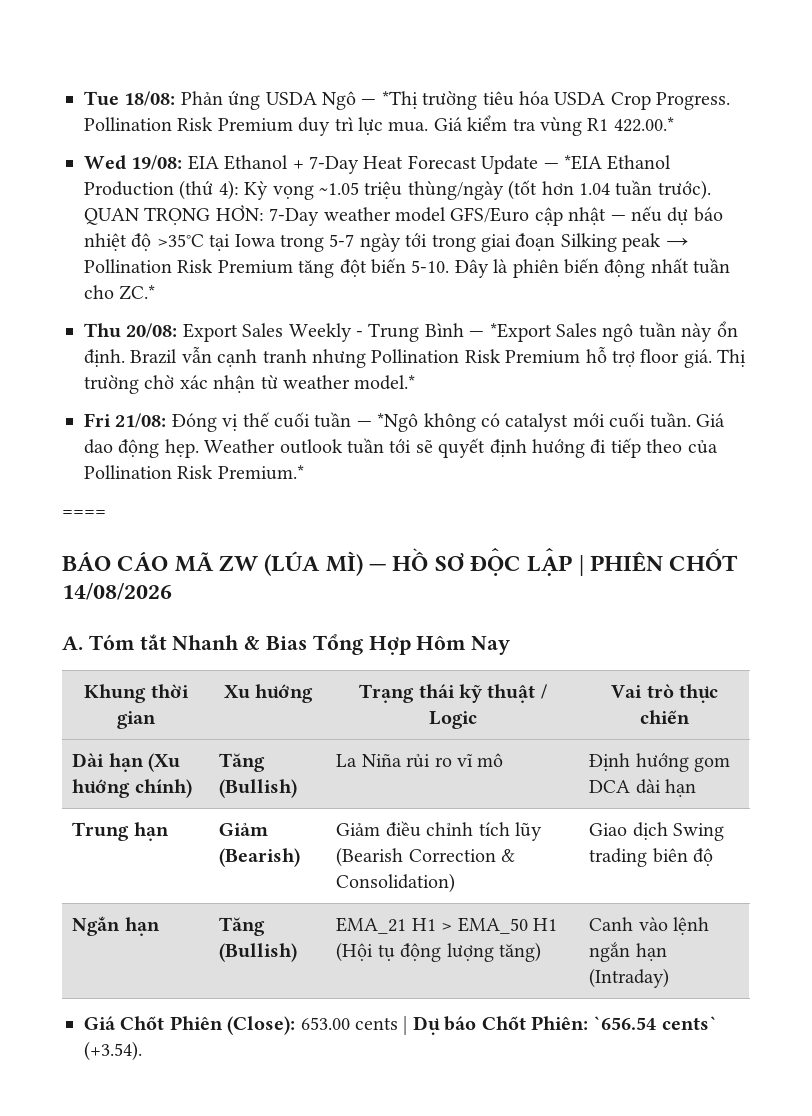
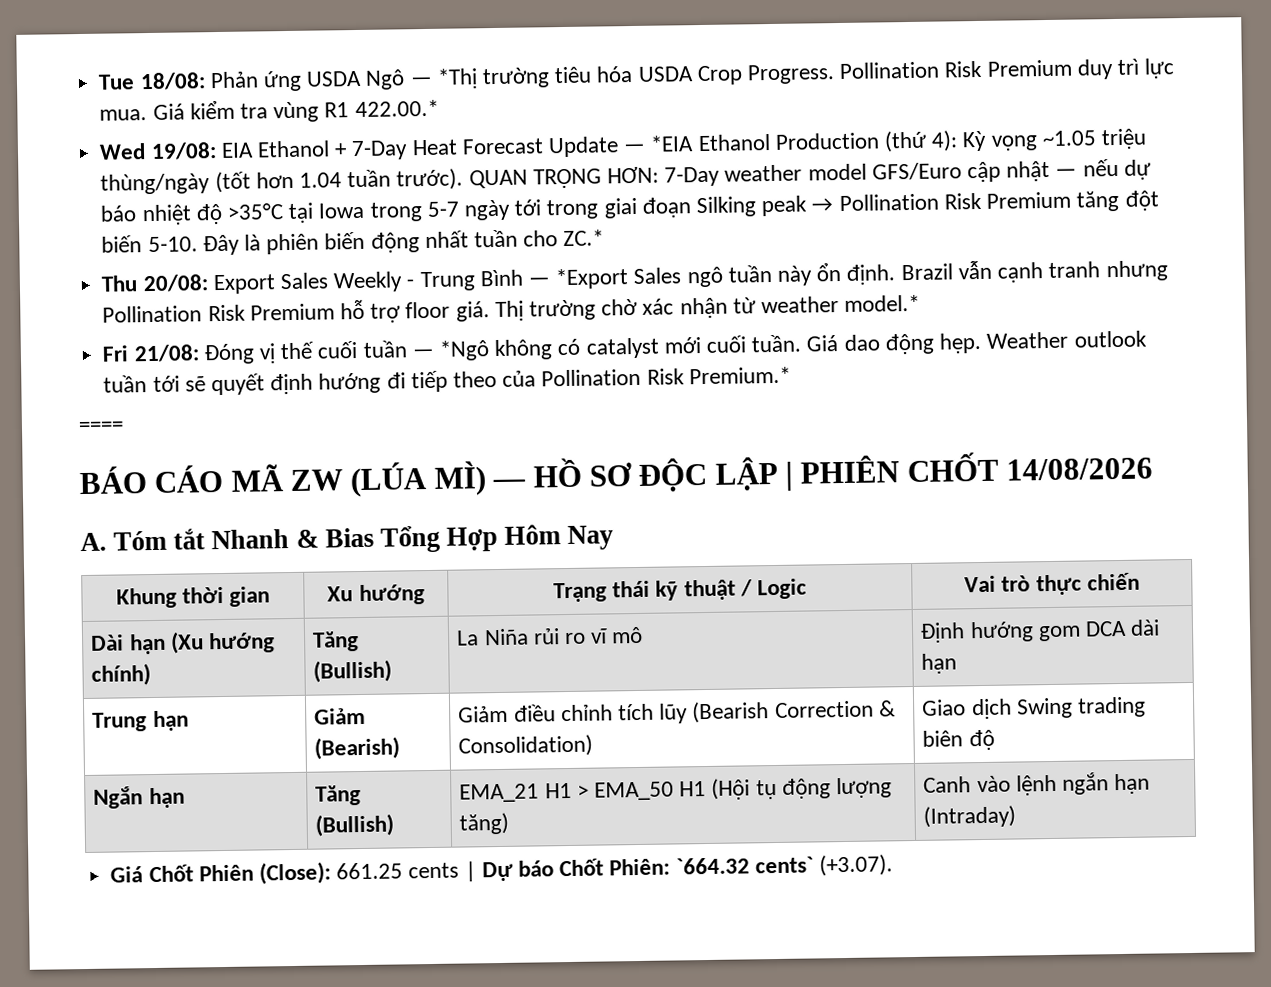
- Giá Chốt Phiên (Close): 653.00 cents | Dự báo Chốt Phiên: `656.54 cents` (+3.54).
+ Giá Chốt Phiên (Close): 661.25 cents | Dự báo Chốt Phiên: `664.32 cents` (+3.07).

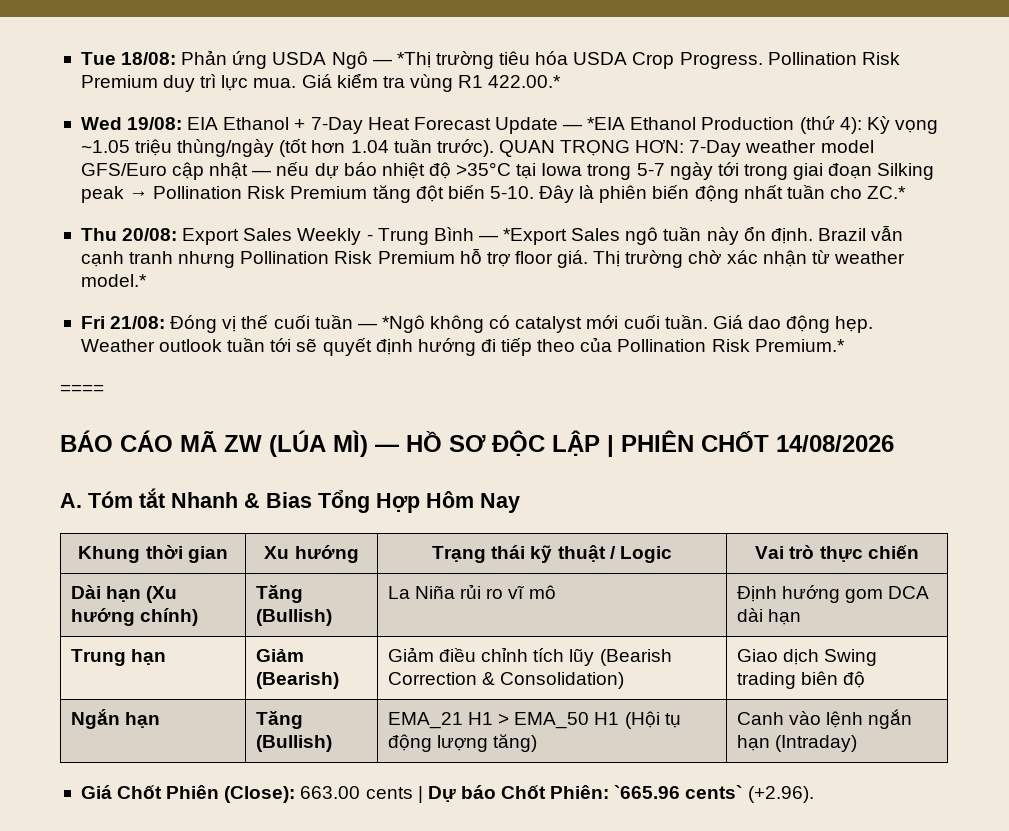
- Giá Chốt Phiên (Close): 661.25 cents | Dự báo Chốt Phiên: `664.32 cents` (+3.07).
+ Giá Chốt Phiên (Close): 663.00 cents | Dự báo Chốt Phiên: `665.96 cents` (+2.96).

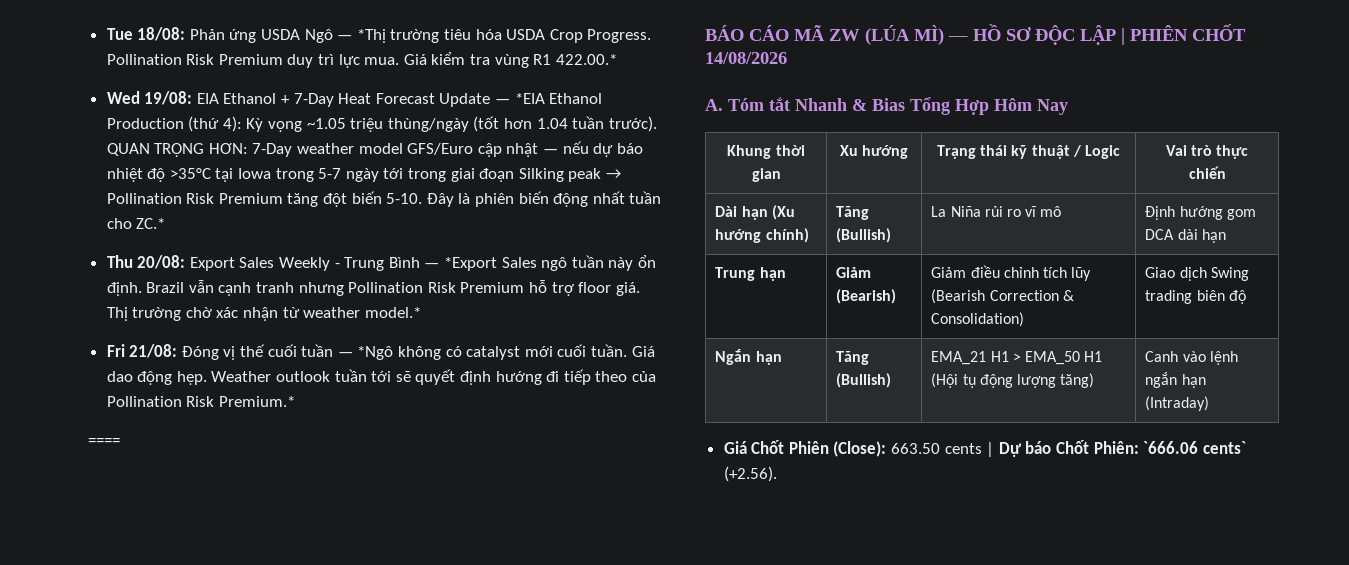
- Giá Chốt Phiên (Close): 663.00 cents | Dự báo Chốt Phiên: `665.96 cents` (+2.96).
+ Giá Chốt Phiên (Close): 663.50 cents | Dự báo Chốt Phiên: `666.06 cents` (+2.56).

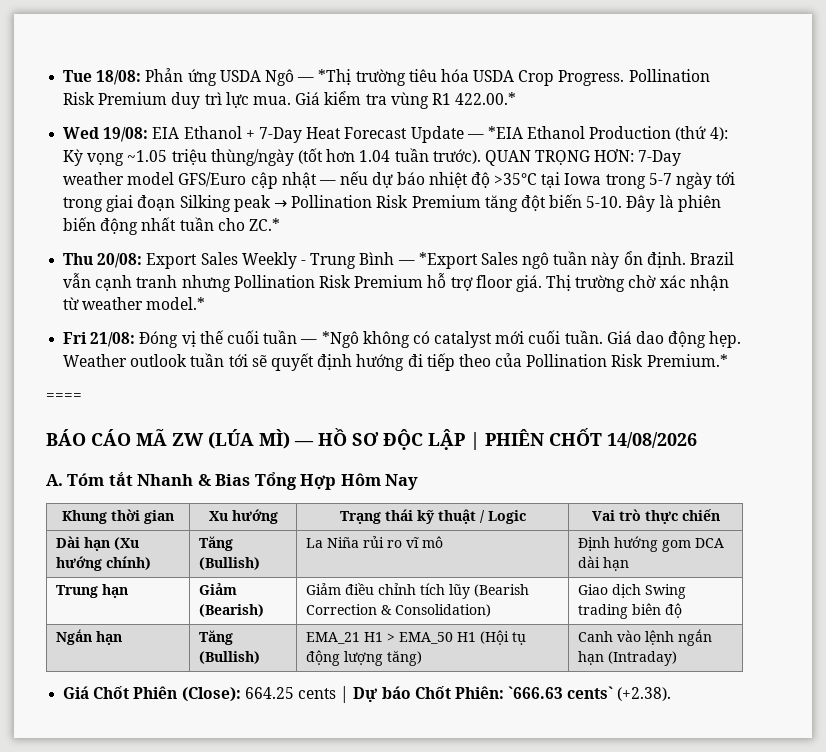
- Giá Chốt Phiên (Close): 663.50 cents | Dự báo Chốt Phiên: `666.06 cents` (+2.56).
+ Giá Chốt Phiên (Close): 664.25 cents | Dự báo Chốt Phiên: `666.63 cents` (+2.38).

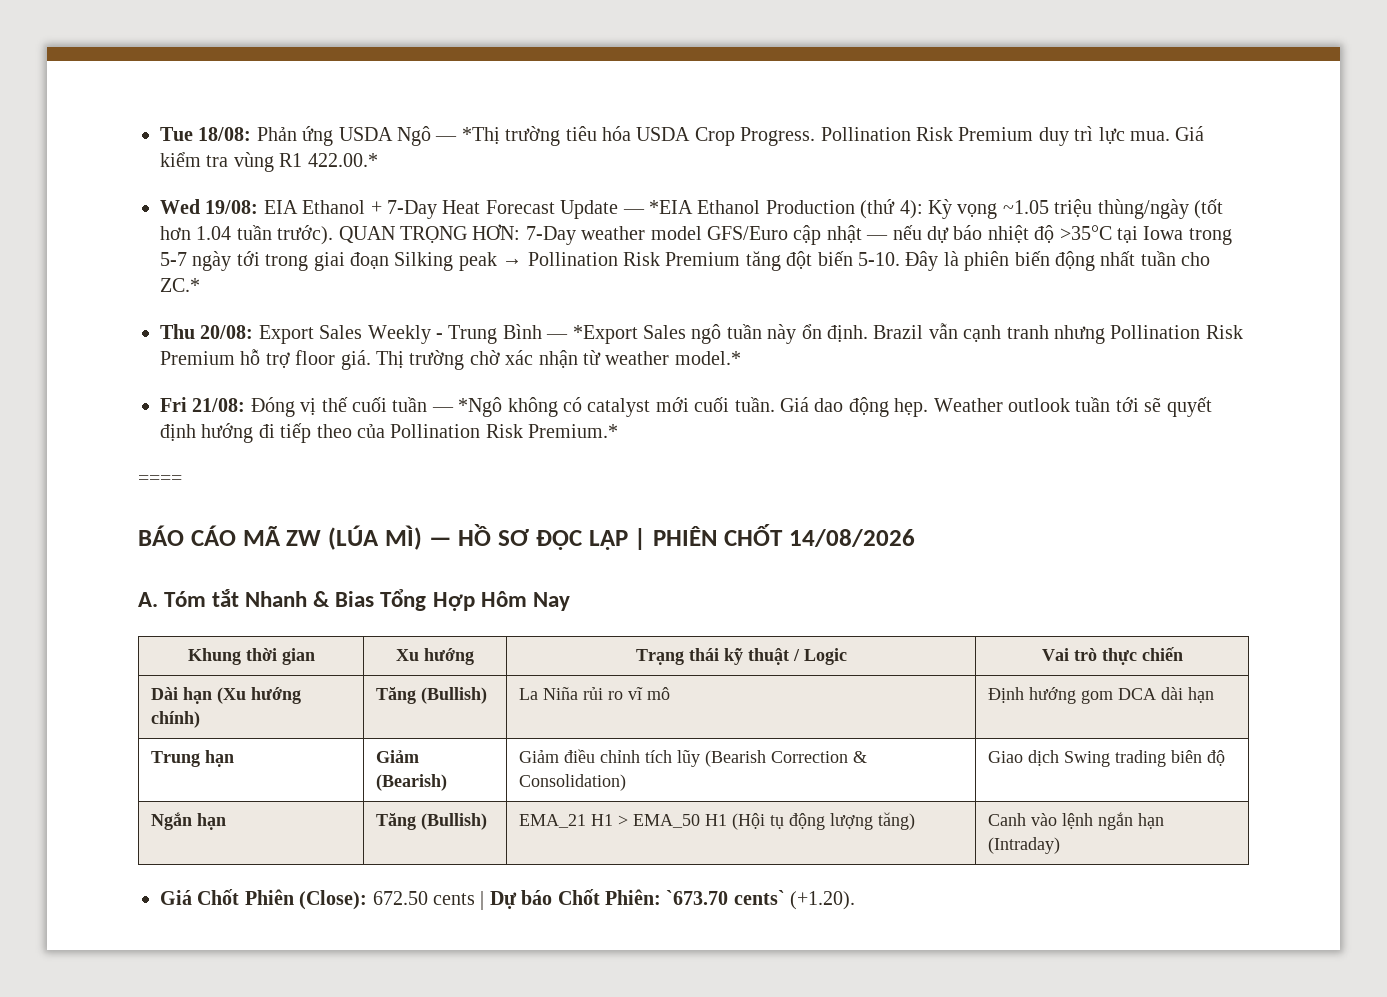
- Giá Chốt Phiên (Close): 664.25 cents | Dự báo Chốt Phiên: `666.63 cents` (+2.38).
+ Giá Chốt Phiên (Close): 672.50 cents | Dự báo Chốt Phiên: `673.70 cents` (+1.20).

